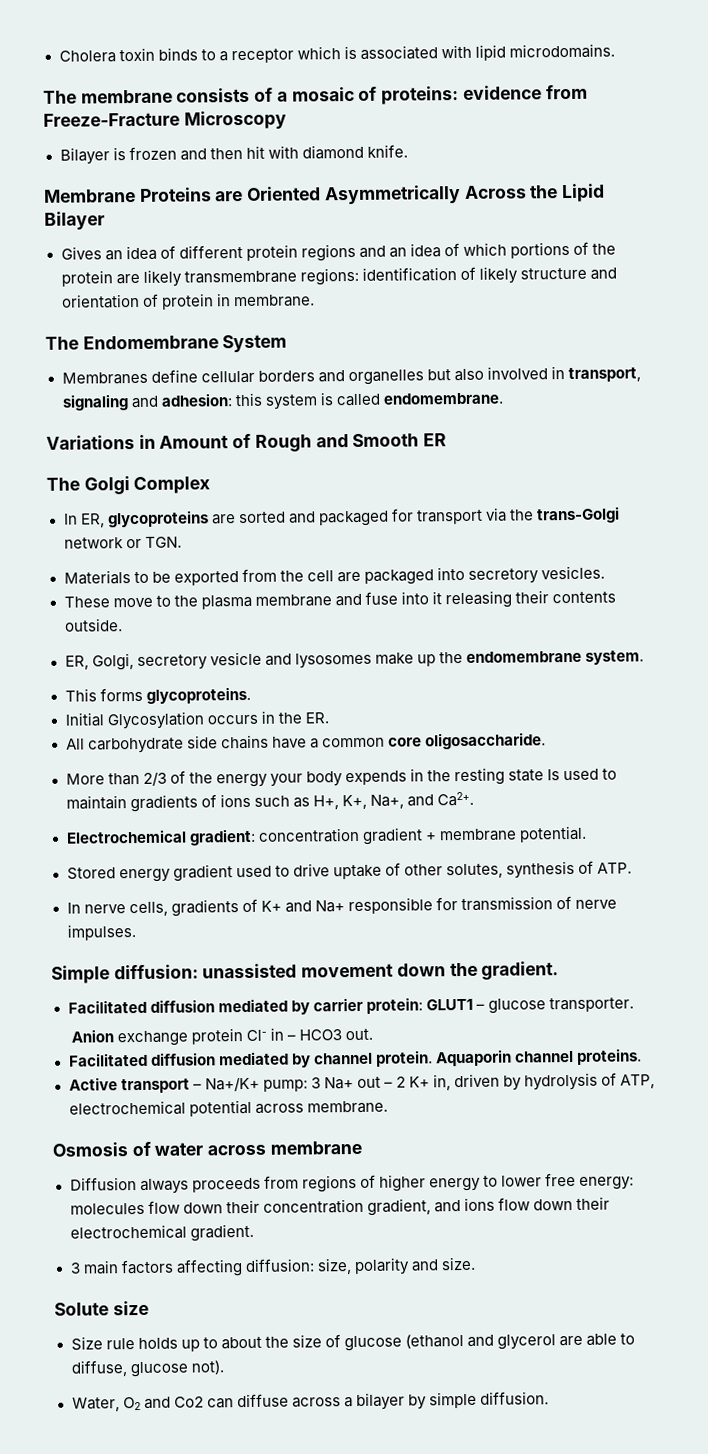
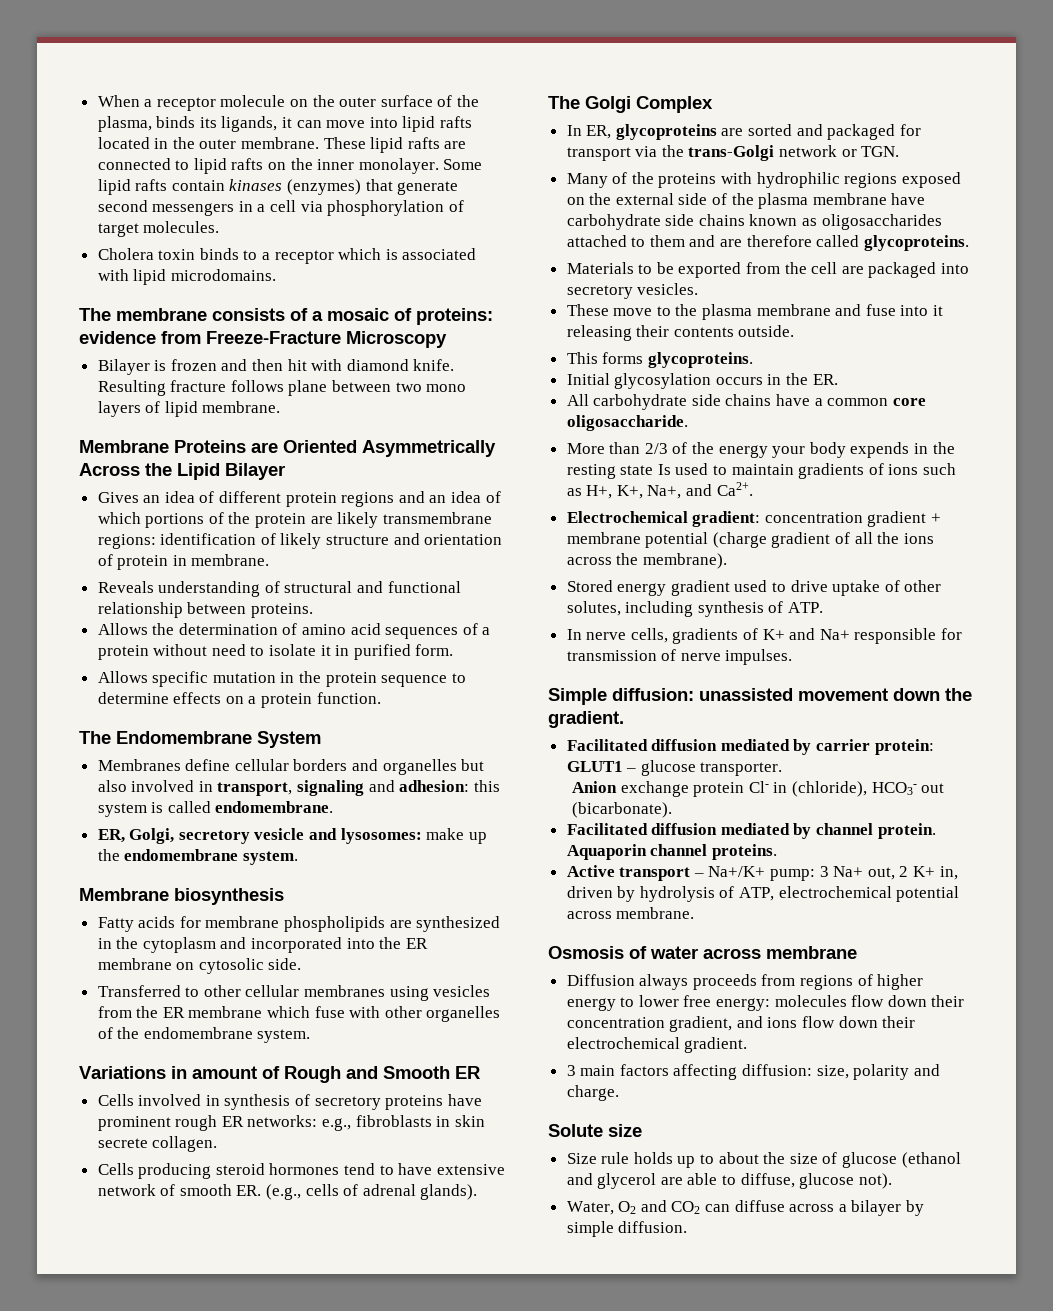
+ When a receptor molecule on the outer surface of the plasma, binds its ligands, it can move into lipid rafts located in the outer membrane. These lipid rafts are connected to lipid rafts on the inner monolayer. Some lipid rafts contain kinases (enzymes) that generate second messengers in a cell via phosphorylation of target molecules.
+ Resulting fracture follows plane between two mono layers of lipid membrane.
+ Reveals understanding of structural and functional relationship between proteins.
+ Allows the determination of amino acid sequences of a protein without need to isolate it in purified form.
+ Allows specific mutation in the protein sequence to determine effects on a protein function.
+ ER, Golgi, secretory vesicle and lysosomes: make up the endomembrane system.
+ Membrane biosynthesis
+ Fatty acids for membrane phospholipids are synthesized in the cytoplasm and incorporated into the ER membrane on cytosolic side.
+ Transferred to other cellular membranes using vesicles from the ER membrane which fuse with other organelles of the endomembrane system.
- Variations in Amount of Rough and Smooth ER
+ Variations in amount of Rough and Smooth ER
+ Cells involved in synthesis of secretory proteins have prominent rough ER networks: e.g., fibroblasts in skin secrete collagen.
+ Cells producing steroid hormones tend to have extensive network of smooth ER. (e.g., cells of adrenal glands).
+ Many of the proteins with hydrophilic regions exposed on the external side of the plasma membrane have carbohydrate side chains known as oligosaccharides attached to them and are therefore called glycoproteins.
- ER, Golgi, secretory vesicle and lysosomes make up the endomembrane system.
- Initial Glycosylation occurs in the ER.
+ Initial glycosylation occurs in the ER.
- Electrochemical gradient: concentration gradient + membrane potential.
+ Electrochemical gradient: concentration gradient + membrane potential (charge gradient of all the ions across the membrane).
- Stored energy gradient used to drive uptake of other solutes, synthesis of ATP.
+ Stored energy gradient used to drive uptake of other solutes, including synthesis of ATP.
- Anion exchange protein Cl- in – HCO3 out.
+ Anion exchange protein Cl- in (chloride), HCO3- out (bicarbonate).
- Active transport – Na+/K+ pump: 3 Na+ out – 2 K+ in, driven by hydrolysis of ATP, electrochemical potential across membrane.
+ Active transport – Na+/K+ pump: 3 Na+ out, 2 K+ in, driven by hydrolysis of ATP, electrochemical potential across membrane.
- 3 main factors affecting diffusion: size, polarity and size.
+ 3 main factors affecting diffusion: size, polarity and charge.
- Water, O2 and Co2 can diffuse across a bilayer by simple diffusion.
+ Water, O2 and CO2 can diffuse across a bilayer by simple diffusion.

